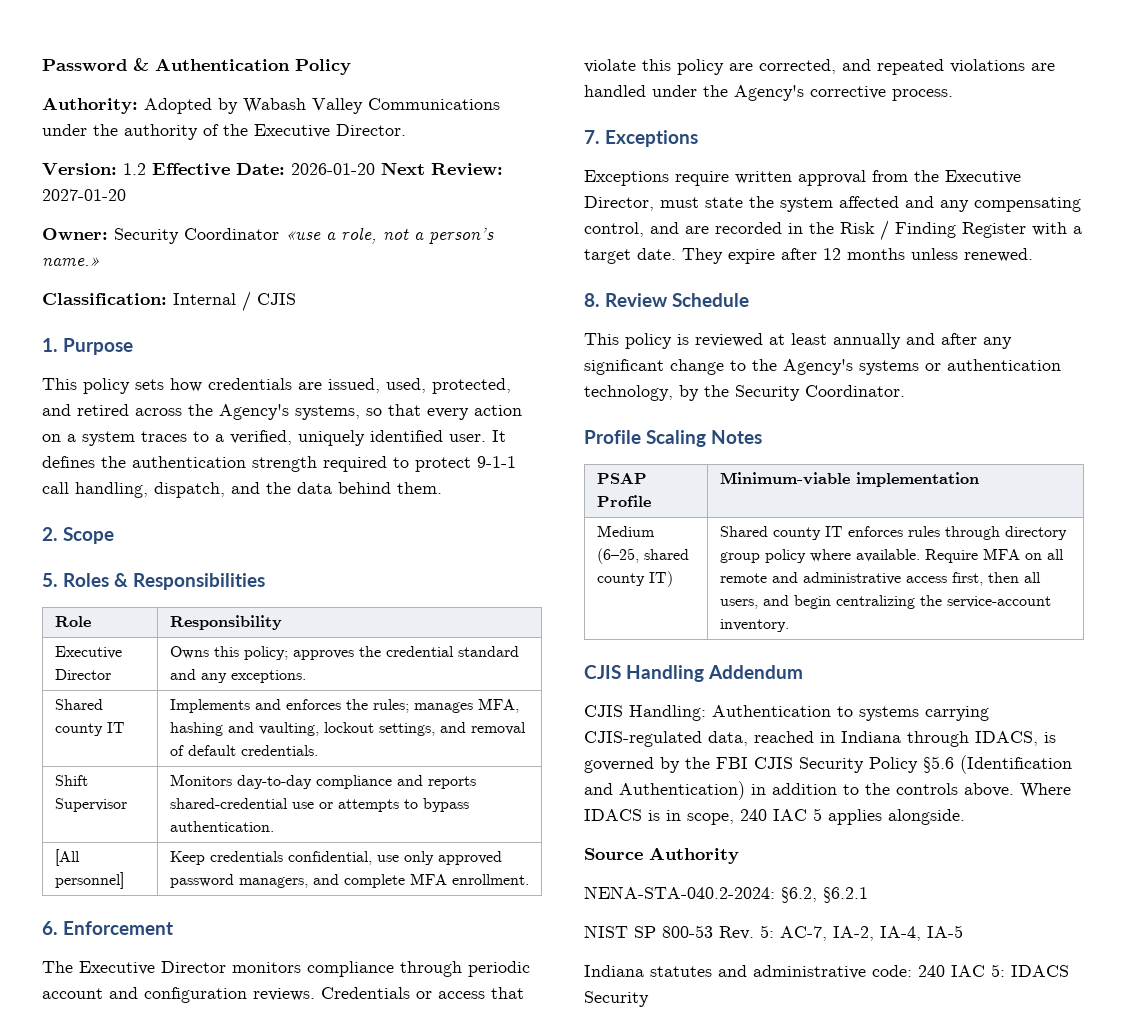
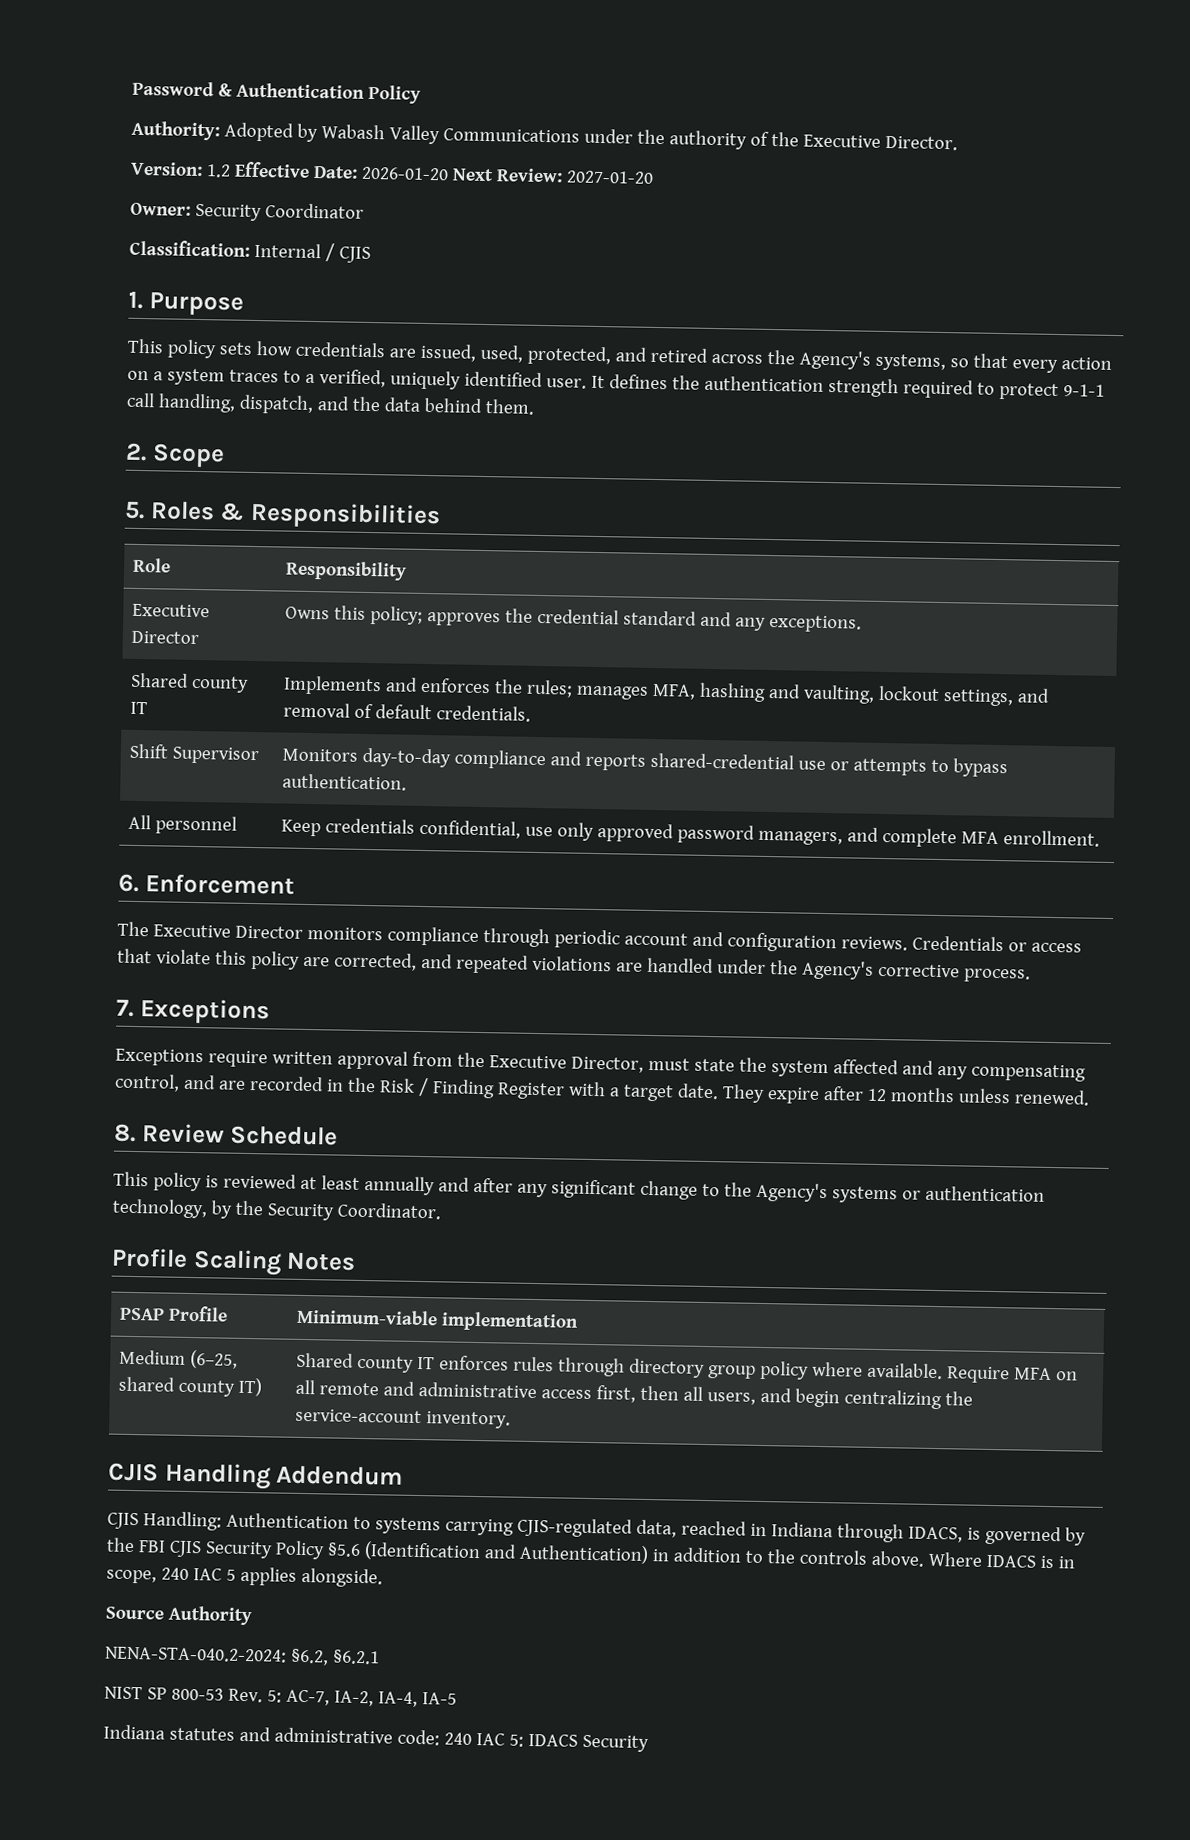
- Owner: Security Coordinator «use a role, not a person’s name.»
+ Owner: Security Coordinator
- [All personnel] | Keep credentials confidential, use only approved password managers, and complete MFA enrollment.
+ All personnel | Keep credentials confidential, use only approved password managers, and complete MFA enrollment.

